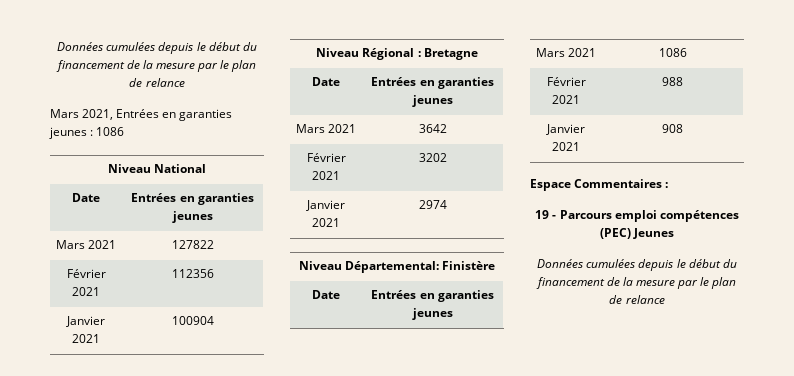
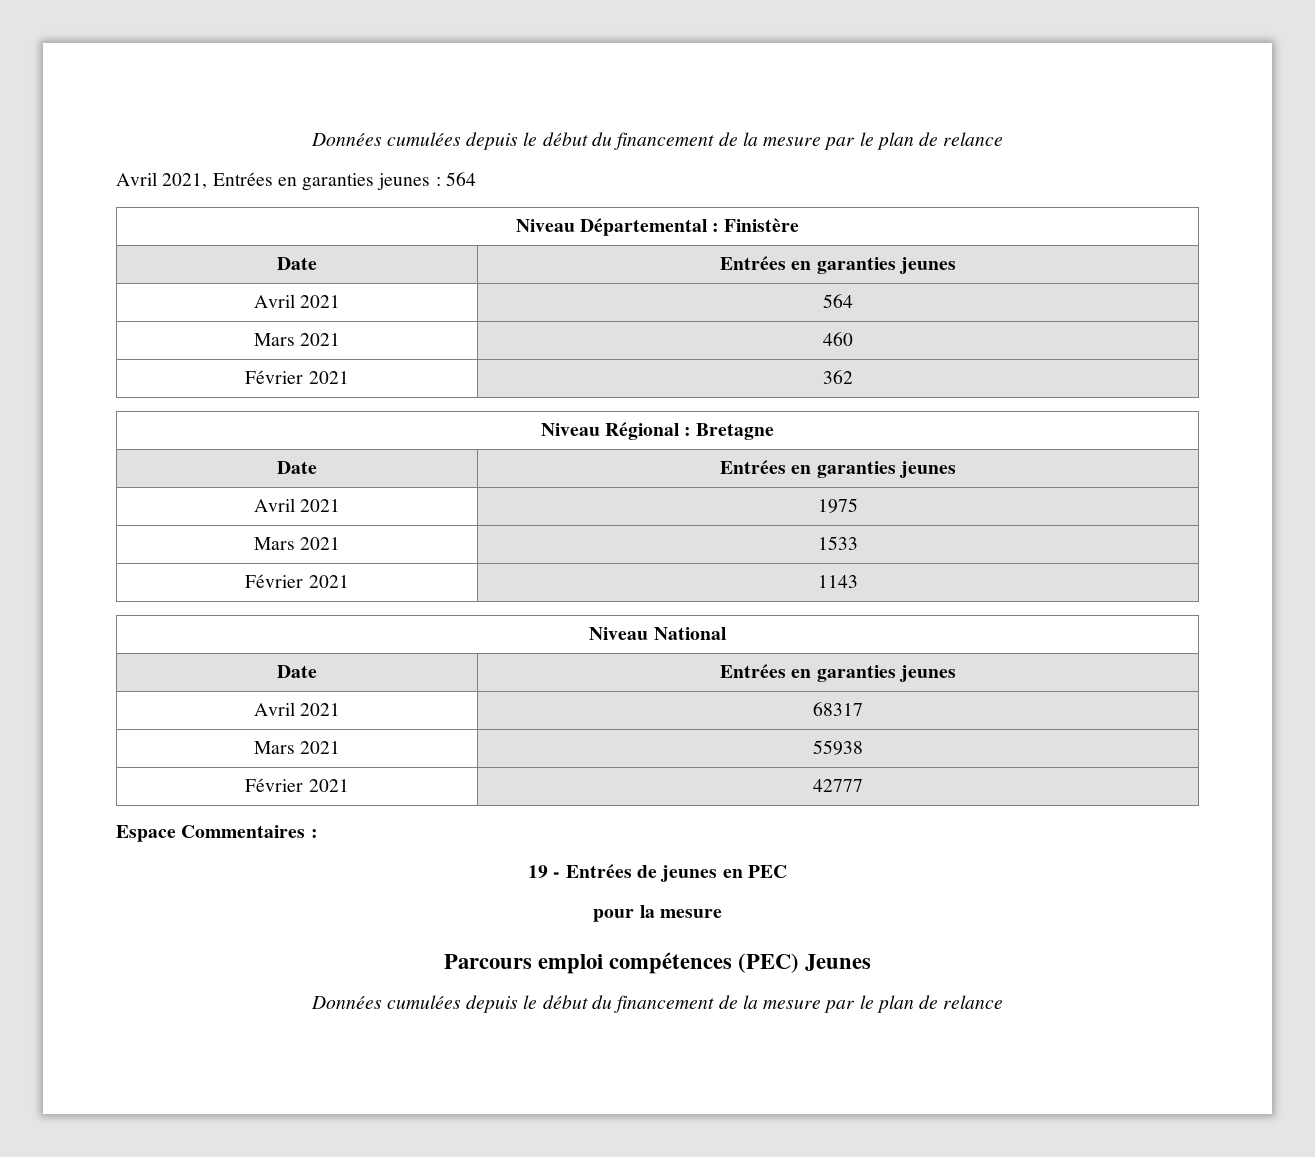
- Mars 2021, Entrées en garanties jeunes : 1086
- Niveau National
+ Avril 2021, Entrées en garanties jeunes : 564
+ Niveau Départemental : Finistère
  Date | Entrées en garanties jeunes
- Mars 2021 | 127822
- Février 2021 | 112356
- Janvier 2021 | 100904
+ Avril 2021 | 564
+ Mars 2021 | 460
+ Février 2021 | 362
- Mars 2021 | 3642
- Février 2021 | 3202
- Janvier 2021 | 2974
- Niveau Départemental: Finistère
+ Avril 2021 | 1975
+ Mars 2021 | 1533
+ Février 2021 | 1143
+ Niveau National
  Date | Entrées en garanties jeunes
- Mars 2021 | 1086
- Février 2021 | 988
- Janvier 2021 | 908
+ Avril 2021 | 68317
+ Mars 2021 | 55938
+ Février 2021 | 42777
- 19 - Parcours emploi compétences (PEC) Jeunes
+ 19 - Entrées de jeunes en PEC
+ pour la mesure
+ Parcours emploi compétences (PEC) Jeunes

